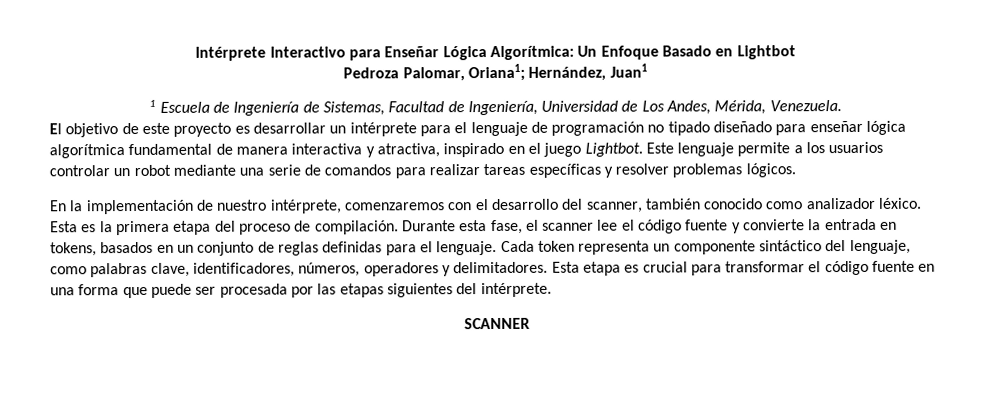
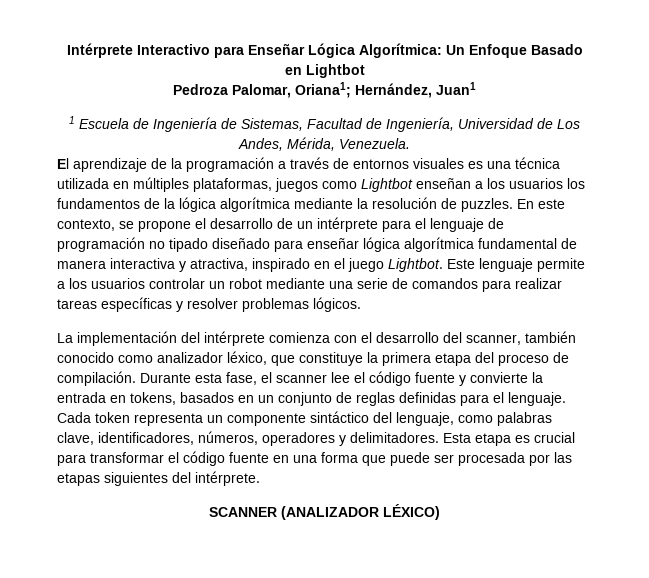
- El objetivo de este proyecto es desarrollar un intérprete para el lenguaje de programación no tipado diseñado para enseñar lógica algorítmica fundamental de manera interactiva y atractiva, inspirado en el juego Lightbot.
+ El aprendizaje de la programación a través de entornos visuales es una técnica utilizada en múltiples plataformas, juegos como Lightbot enseñan a los usuarios los fundamentos de la lógica algorítmica mediante la resolución de puzzles. En este contexto, se propone el desarrollo de un intérprete para el lenguaje de programación no tipado diseñado para enseñar lógica algorítmica fundamental de manera interactiva y atractiva, inspirado en el juego Lightbot.
- En la implementación de nuestro intérprete, comenzaremos con el desarrollo del scanner, también conocido como analizador léxico. Esta es la primera etapa del proceso de compilación.
+ La implementación del intérprete comienza con el desarrollo del scanner, también conocido como analizador léxico, que constituye la primera etapa del proceso de compilación.
- SCANNER
+ SCANNER (ANALIZADOR LÉXICO)

